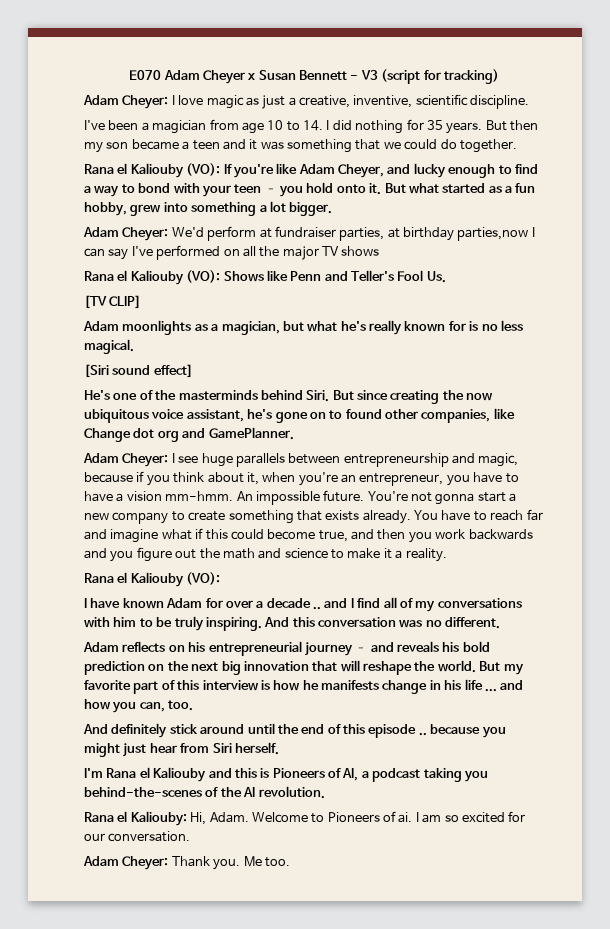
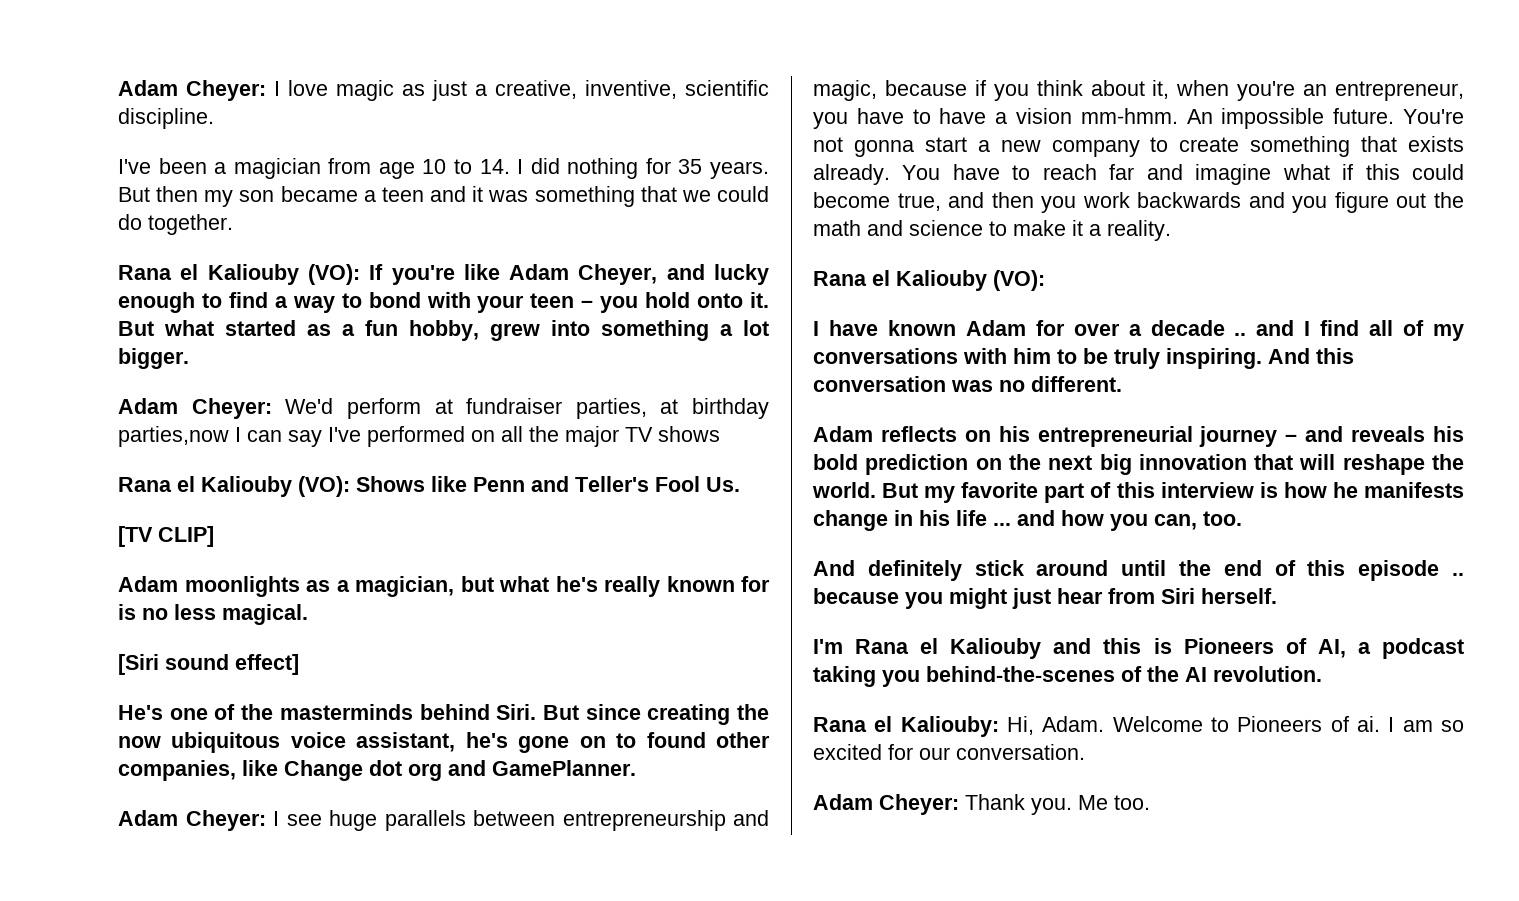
- E070 Adam Cheyer x Susan Bennett - V3 (script for tracking)

